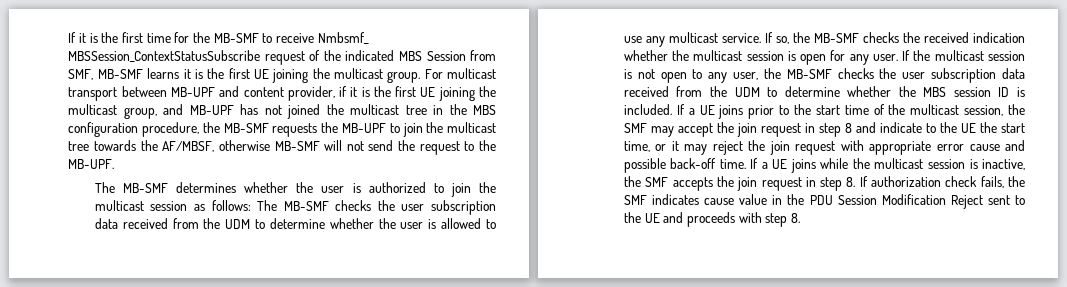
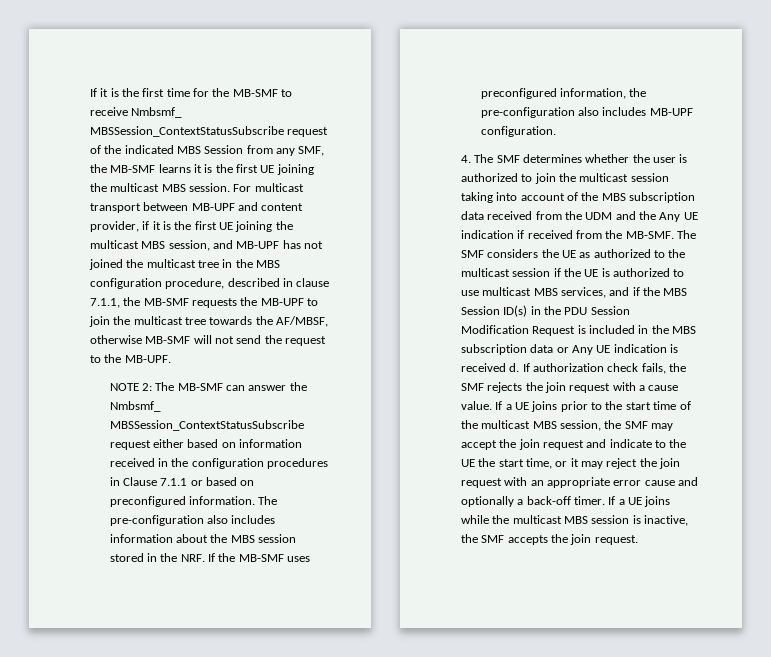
- If it is the first time for the MB-SMF to receive Nmbsmf_ MBSSession_ContextStatusSubscribe request of the indicated MBS Session from SMF, MB-SMF learns it is the first UE joining the multicast group.
+ If it is the first time for the MB-SMF to receive Nmbsmf_ MBSSession_ContextStatusSubscribe request of the indicated MBS Session from any SMF, the MB-SMF learns it is the first UE joining the multicast MBS session.
- For multicast transport between MB-UPF and content provider, if it is the first UE joining the multicast group, and MB-UPF has not joined the multicast tree in the MBS configuration procedure, the MB-SMF requests the MB-UPF to join the multicast tree towards the AF/MBSF, otherwise MB-SMF will not send the request to the MB-UPF.
+ For multicast transport between MB-UPF and content provider, if it is the first UE joining the multicast MBS session, and MB-UPF has not joined the multicast tree in the MBS configuration procedure, described in clause 7.1.1, the MB-SMF requests the MB-UPF to join the multicast tree towards the AF/MBSF, otherwise MB-SMF will not send the request to the MB-UPF.
- The MB-SMF determines whether the user is authorized to join the multicast session as follows: The MB-SMF checks the user subscription data received from the UDM to determine whether the user is allowed to use any multicast service. If so, the MB-SMF checks the received indication whether the multicast session is open for any user. If the multicast session is not open to any user, the MB-SMF checks the user subscription data received from the UDM to determine whether the MBS session ID is included.
+ NOTE 2: The MB-SMF can answer the Nmbsmf_ MBSSession_ContextStatusSubscribe request either based on information received in the configuration procedures in Clause 7.1.1 or based on preconfigured information. The pre-configuration also includes information about the MBS session stored in the NRF. If the MB-SMF uses preconfigured information, the pre-configuration also includes MB-UPF configuration.
+ 4. The SMF determines whether the user is authorized to join the multicast session taking into account of the MBS subscription data received from the UDM and the Any UE indication if received from the MB-SMF. The SMF considers the UE as authorized to the multicast session if the UE is authorized to use multicast MBS services, and if the MBS Session ID(s) in the PDU Session Modification Request is included in the MBS subscription data or Any UE indication is received d. If authorization check fails, the SMF rejects the join request with a cause value.
- If a UE joins prior to the start time of the multicast session, the SMF may accept the join request in step 8 and indicate to the UE the start time, or it may reject the join request with appropriate error cause and possible back-off time.
+ If a UE joins prior to the start time of the multicast MBS session, the SMF may accept the join request and indicate to the UE the start time, or it may reject the join request with an appropriate error cause and optionally a back-off timer.
- If a UE joins while the multicast session is inactive, the SMF accepts the join request in step 8. If authorization check fails, the SMF indicates cause value in the PDU Session Modification Reject sent to the UE and proceeds with step 8.
+ If a UE joins while the multicast MBS session is inactive, the SMF accepts the join request.

